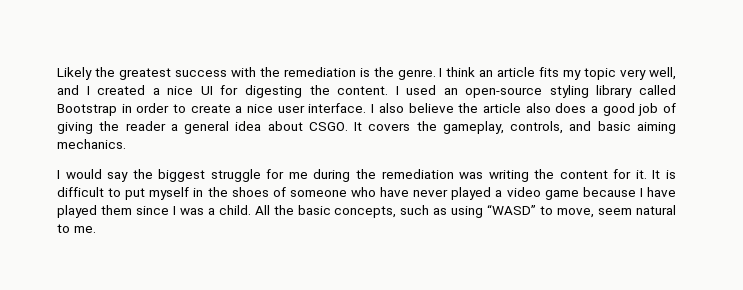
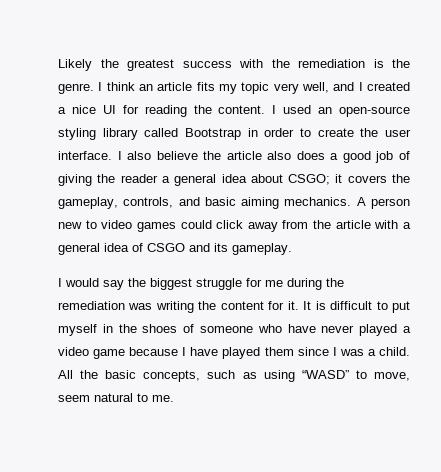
- I think an article fits my topic very well, and I created a nice UI for digesting the content.
+ I think an article fits my topic very well, and I created a nice UI for reading the content.
- I used an open-source styling library called Bootstrap in order to create a nice user interface.
+ I used an open-source styling library called Bootstrap in order to create the user interface.
- I also believe the article also does a good job of giving the reader a general idea about CSGO. It covers the gameplay, controls, and basic aiming mechanics.
+ I also believe the article also does a good job of giving the reader a general idea about CSGO; it covers the gameplay, controls, and basic aiming mechanics. A person new to video games could click away from the article with a general idea of CSGO and its gameplay.

